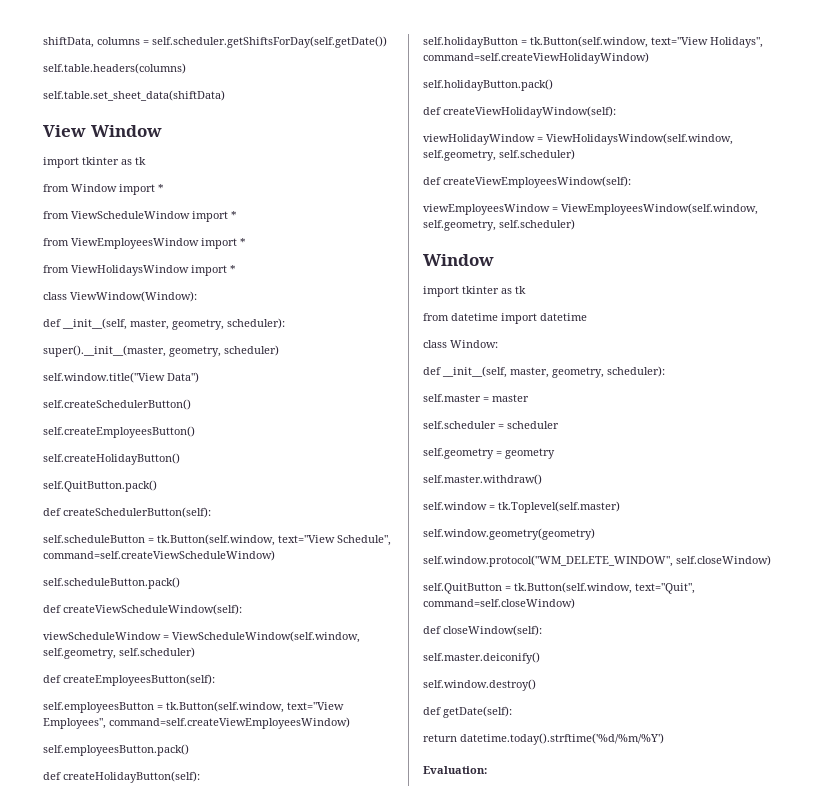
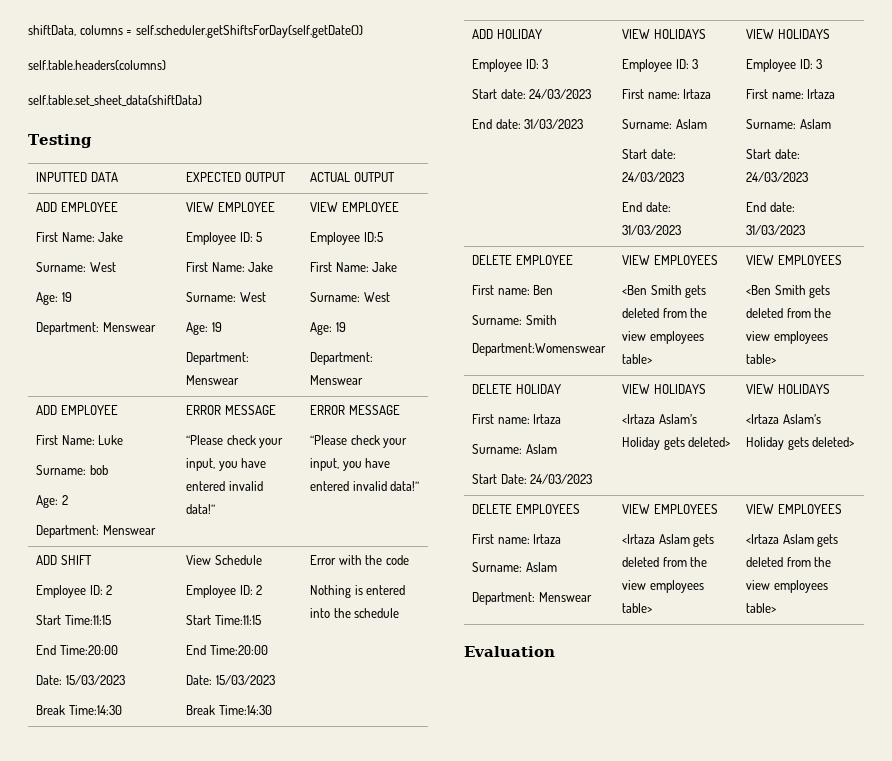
- View Window
- import tkinter as tk
- from Window import *
- from ViewScheduleWindow import *
- from ViewEmployeesWindow import *
- from ViewHolidaysWindow import *
- class ViewWindow(Window):
- def __init__(self, master, geometry, scheduler):
- super().__init__(master, geometry, scheduler)
- self.window.title("View Data")
- self.createSchedulerButton()
- self.createEmployeesButton()
- self.createHolidayButton()
- self.QuitButton.pack()
- def createSchedulerButton(self):
- self.scheduleButton = tk.Button(self.window, text="View Schedule", command=self.createViewScheduleWindow)
- self.scheduleButton.pack()
- def createViewScheduleWindow(self):
- viewScheduleWindow = ViewScheduleWindow(self.window, self.geometry, self.scheduler)
- def createEmployeesButton(self):
- self.employeesButton = tk.Button(self.window, text="View Employees", command=self.createViewEmployeesWindow)
- self.employeesButton.pack()
- def createHolidayButton(self):
- self.holidayButton = tk.Button(self.window, text="View Holidays", command=self.createViewHolidayWindow)
- self.holidayButton.pack()
- def createViewHolidayWindow(self):
- viewHolidayWindow = ViewHolidaysWindow(self.window, self.geometry, self.scheduler)
- def createViewEmployeesWindow(self):
- viewEmployeesWindow = ViewEmployeesWindow(self.window, self.geometry, self.scheduler)
- Window
- import tkinter as tk
- from datetime import datetime
- class Window:
- def __init__(self, master, geometry, scheduler):
- self.master = master
- self.scheduler = scheduler
- self.geometry = geometry
- self.master.withdraw()
- self.window = tk.Toplevel(self.master)
- self.window.geometry(geometry)
- self.window.protocol("WM_DELETE_WINDOW", self.closeWindow)
- self.QuitButton = tk.Button(self.window, text="Quit", command=self.closeWindow)
- def closeWindow(self):
- self.master.deiconify()
- self.window.destroy()
- def getDate(self):
- return datetime.today().strftime('%d/%m/%Y')
- Evaluation:
+ Testing
+ INPUTTED DATA | EXPECTED OUTPUT | ACTUAL OUTPUT
+ ADD EMPLOYEE
+ First Name: Jake
+ Surname: West
+ Age: 19
+ Department: Menswear | VIEW EMPLOYEE
+ Employee ID: 5
+ First Name: Jake
+ Surname: West
+ Age: 19
+ Department: Menswear | VIEW EMPLOYEE
+ Employee ID:5
+ First Name: Jake
+ Surname: West
+ Age: 19
+ Department: Menswear
+ ADD EMPLOYEE
+ First Name: Luke
+ Surname: bob
+ Age: 2
+ Department: Menswear | ERROR MESSAGE
+ “Please check your input, you have entered invalid data!” | ERROR MESSAGE
+ “Please check your input, you have entered invalid data!”
+ ADD SHIFT
+ Employee ID: 2
+ Start Time:11:15
+ End Time:20:00
+ Date: 15/03/2023
+ Break Time:14:30 | View Schedule
+ Employee ID: 2
+ Start Time:11:15
+ End Time:20:00
+ Date: 15/03/2023
+ Break Time:14:30 | Error with the code
+ Nothing is entered into the schedule
+ ADD HOLIDAY
+ Employee ID: 3
+ Start date: 24/03/2023
+ End date: 31/03/2023 | VIEW HOLIDAYS
+ Employee ID: 3
+ First name: Irtaza
+ Surname: Aslam
+ Start date: 24/03/2023
+ End date: 31/03/2023 | VIEW HOLIDAYS
+ Employee ID: 3
+ First name: Irtaza
+ Surname: Aslam
+ Start date: 24/03/2023
+ End date: 31/03/2023
+ DELETE EMPLOYEE
+ First name: Ben
+ Surname: Smith
+ Department:Womenswear | VIEW EMPLOYEES
+ <Ben Smith gets deleted from the view employees table> | VIEW EMPLOYEES
+ <Ben Smith gets deleted from the view employees table>
+ DELETE HOLIDAY
+ First name: Irtaza
+ Surname: Aslam
+ Start Date: 24/03/2023 | VIEW HOLIDAYS
+ <Irtaza Aslam’s Holiday gets deleted> | VIEW HOLIDAYS
+ <Irtaza Aslam’s Holiday gets deleted>
+ DELETE EMPLOYEES
+ First name: Irtaza
+ Surname: Aslam
+ Department: Menswear | VIEW EMPLOYEES
+ <Irtaza Aslam gets deleted from the view employees table> | VIEW EMPLOYEES
+ <Irtaza Aslam gets deleted from the view employees table>
+ Evaluation

